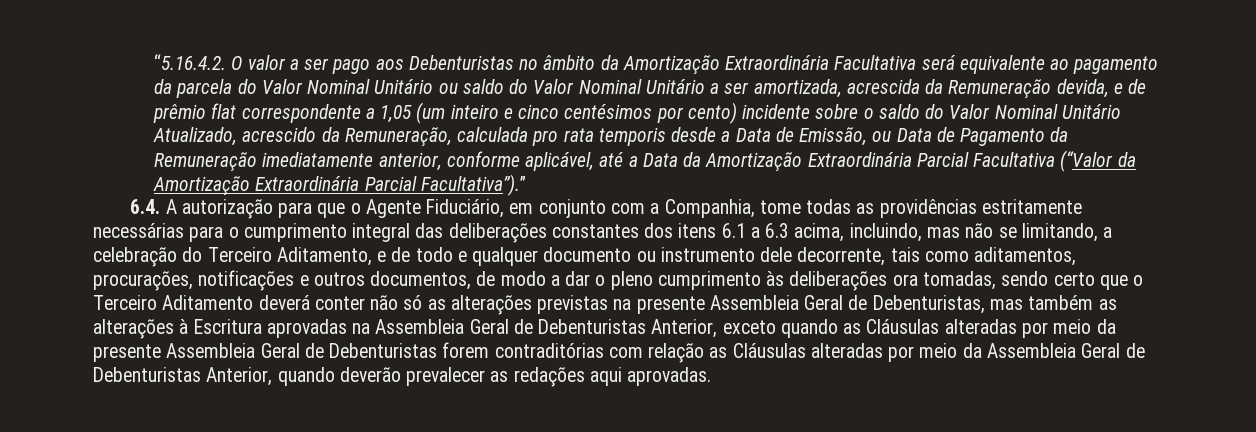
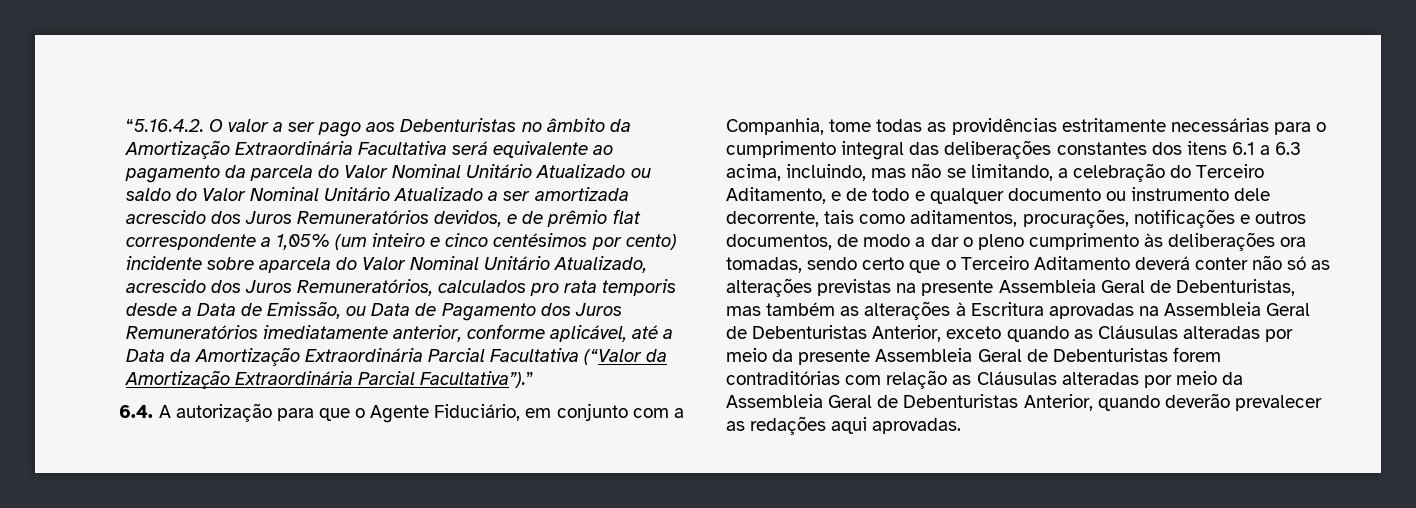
- “5.16.4.2. O valor a ser pago aos Debenturistas no âmbito da Amortização Extraordinária Facultativa será equivalente ao pagamento da parcela do Valor Nominal Unitário ou saldo do Valor Nominal Unitário a ser amortizada, acrescida da Remuneração devida, e de prêmio flat correspondente a 1,05 (um inteiro e cinco centésimos por cento) incidente sobre o saldo do Valor Nominal Unitário Atualizado, acrescido da Remuneração, calculada pro rata temporis desde a Data de Emissão, ou Data de Pagamento da Remuneração imediatamente anterior, conforme aplicável, até a Data da Amortização Extraordinária Parcial Facultativa (“Valor da Amortização Extraordinária Parcial Facultativa”).”
+ “5.16.4.2. O valor a ser pago aos Debenturistas no âmbito da Amortização Extraordinária Facultativa será equivalente ao pagamento da parcela do Valor Nominal Unitário Atualizado ou saldo do Valor Nominal Unitário Atualizado a ser amortizada acrescido dos Juros Remuneratórios devidos, e de prêmio flat correspondente a 1,05% (um inteiro e cinco centésimos por cento) incidente sobre aparcela do Valor Nominal Unitário Atualizado, acrescido dos Juros Remuneratórios, calculados pro rata temporis desde a Data de Emissão, ou Data de Pagamento dos Juros Remuneratórios imediatamente anterior, conforme aplicável, até a Data da Amortização Extraordinária Parcial Facultativa (“Valor da Amortização Extraordinária Parcial Facultativa”).”

